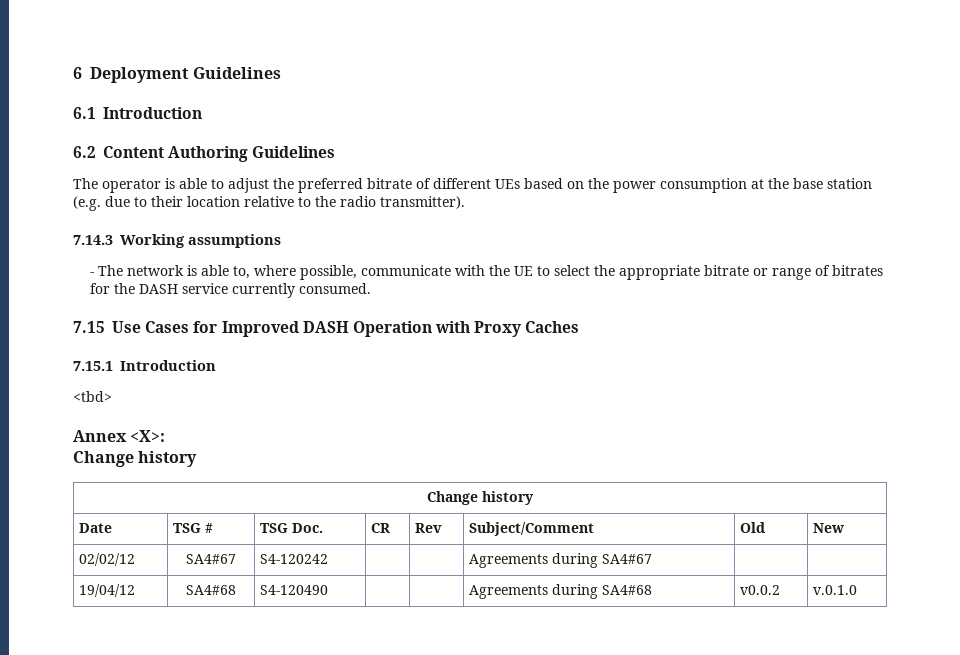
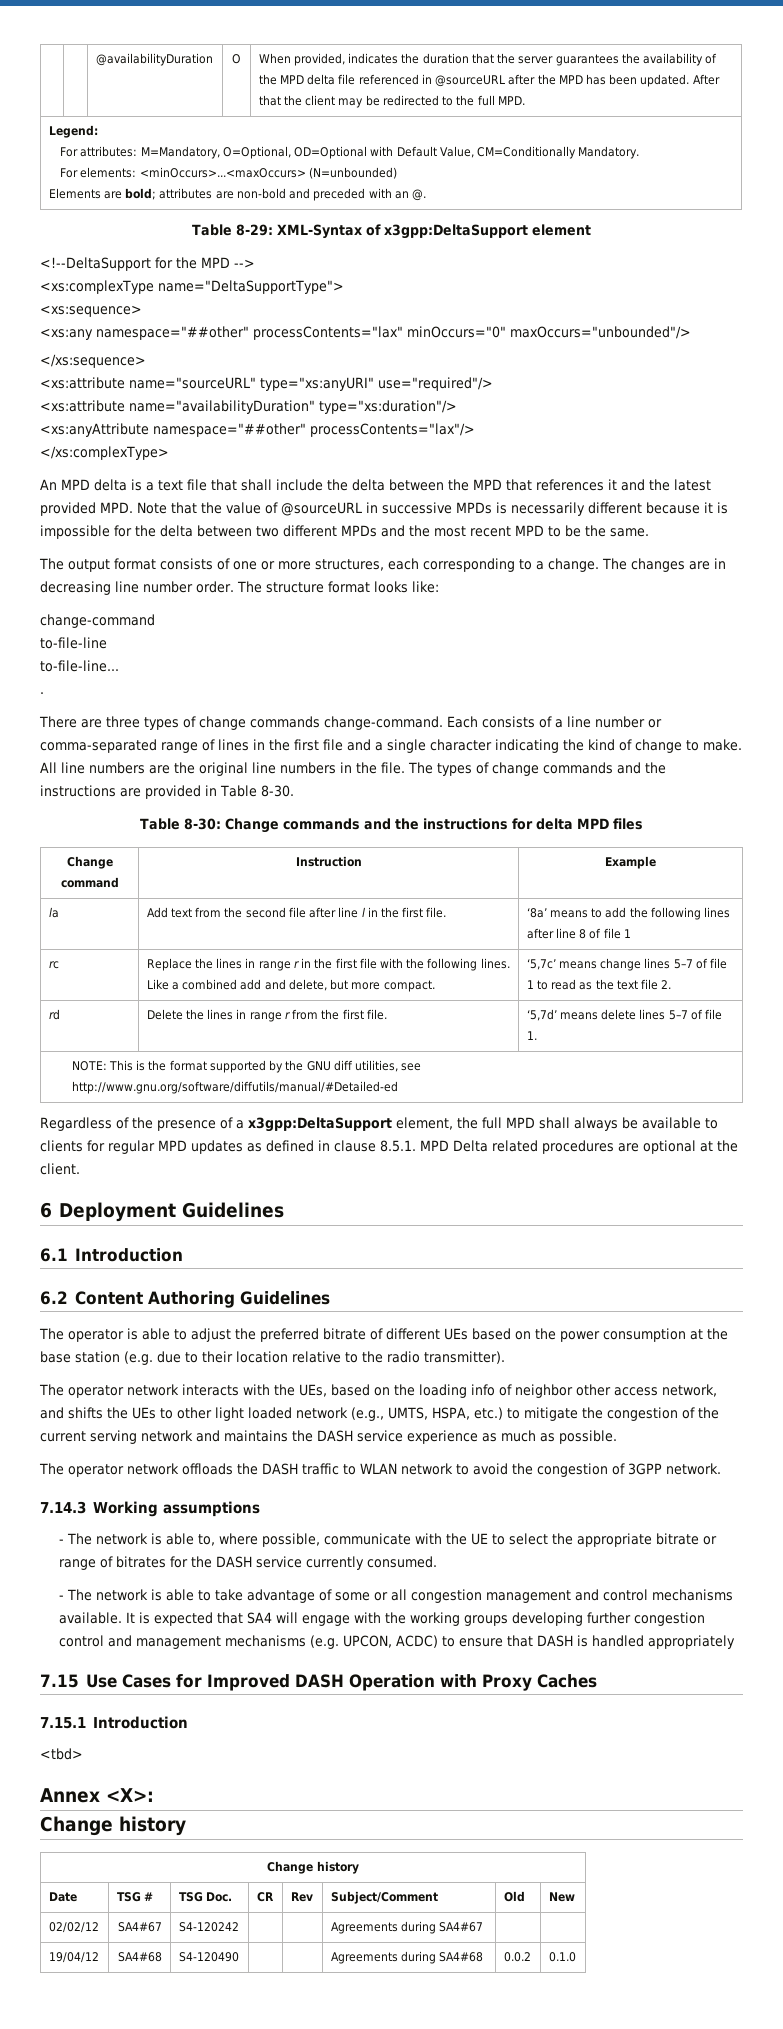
+ | | @availabilityDuration | O | When provided, indicates the duration that the server guarantees the availability of the MPD delta file referenced in @sourceURL after the MPD has been updated. After that the client may be redirected to the full MPD.
+ Legend:
+ For attributes: M=Mandatory, O=Optional, OD=Optional with Default Value, CM=Conditionally Mandatory.
+ For elements: <minOccurs>...<maxOccurs> (N=unbounded)
+ Elements are bold; attributes are non-bold and preceded with an @.
+ Table 8-29: XML-Syntax of x3gpp:DeltaSupport element
+ <!--DeltaSupport for the MPD -->
+ <xs:complexType name="DeltaSupportType">
+ <xs:sequence>
+ <xs:any namespace="##other" processContents="lax" minOccurs="0" maxOccurs="unbounded"/>
+ </xs:sequence>
+ <xs:attribute name="sourceURL" type="xs:anyURI" use="required"/>
+ <xs:attribute name="availabilityDuration" type="xs:duration"/>
+ <xs:anyAttribute namespace="##other" processContents="lax"/>
+ </xs:complexType>
+ An MPD delta is a text file that shall include the delta between the MPD that references it and the latest provided MPD. Note that the value of @sourceURL in successive MPDs is necessarily different because it is impossible for the delta between two different MPDs and the most recent MPD to be the same.
+ The output format consists of one or more structures, each corresponding to a change. The changes are in decreasing line number order. The structure format looks like:
+ change-command
+ to-file-line
+ to-file-line...
+ .
+ There are three types of change commands change-command. Each consists of a line number or comma-separated range of lines in the first file and a single character indicating the kind of change to make. All line numbers are the original line numbers in the file. The types of change commands and the instructions are provided in Table 8-30.
+ Table 8-30: Change commands and the instructions for delta MPD files
+ Change command | Instruction | Example
+ la | Add text from the second file after line l in the first file. | ‘8a’ means to add the following lines after line 8 of file 1
+ rc | Replace the lines in range r in the first file with the following lines. Like a combined add and delete, but more compact. | ‘5,7c’ means change lines 5–7 of file 1 to read as the text file 2.
+ rd | Delete the lines in range r from the first file. | ‘5,7d’ means delete lines 5–7 of file 1.
+ NOTE: This is the format supported by the GNU diff utilities, see http://www.gnu.org/software/diffutils/manual/#Detailed-ed
+ Regardless of the presence of a x3gpp:DeltaSupport element, the full MPD shall always be available to clients for regular MPD updates as defined in clause 8.5.1. MPD Delta related procedures are optional at the client.
+ The operator network interacts with the UEs, based on the loading info of neighbor other access network, and shifts the UEs to other light loaded network (e.g., UMTS, HSPA, etc.) to mitigate the congestion of the current serving network and maintains the DASH service experience as much as possible.
+ The operator network offloads the DASH traffic to WLAN network to avoid the congestion of 3GPP network.
+ - The network is able to take advantage of some or all congestion management and control mechanisms available. It is expected that SA4 will engage with the working groups developing further congestion control and management mechanisms (e.g. UPCON, ACDC) to ensure that DASH is handled appropriately
- 19/04/12 | SA4#68 | S4-120490 | | | Agreements during SA4#68 | v0.0.2 | v.0.1.0
+ 19/04/12 | SA4#68 | S4-120490 | | | Agreements during SA4#68 | 0.0.2 | 0.1.0

